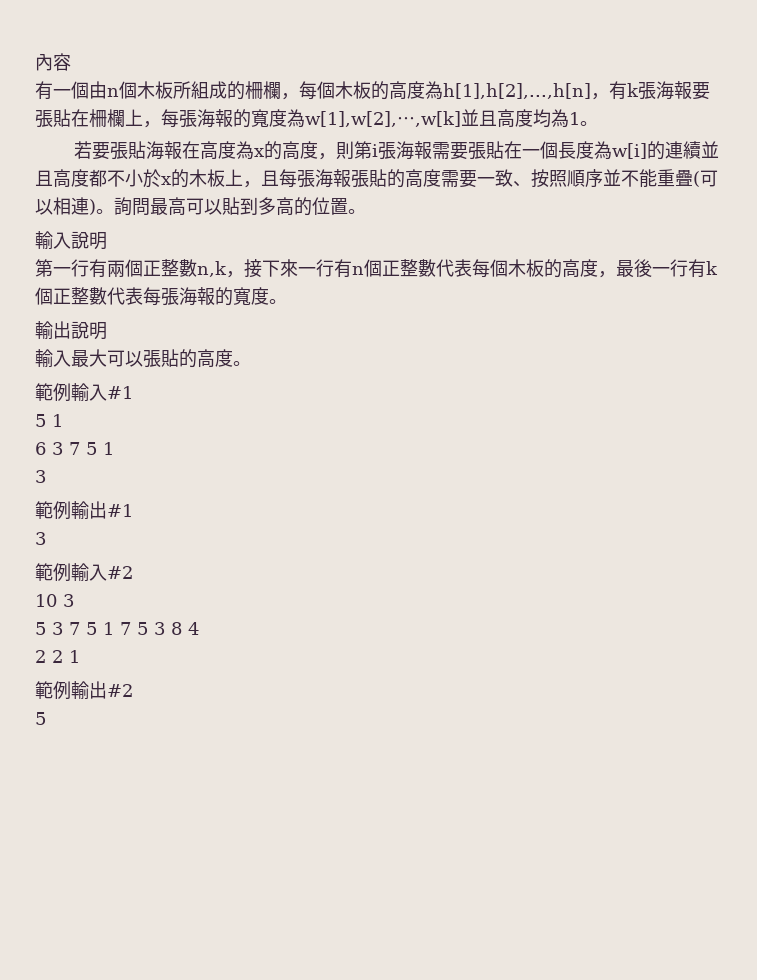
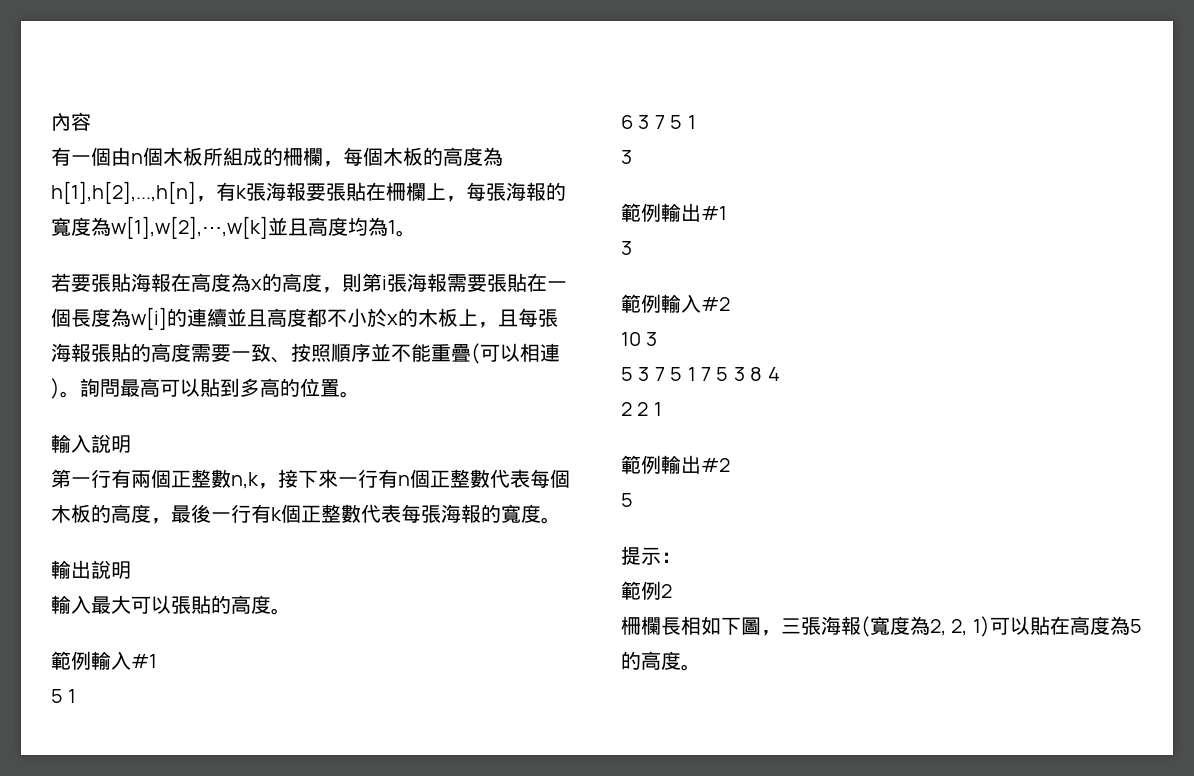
+ 提示：
+ 範例2
+ 柵欄長相如下圖，三張海報(寬度為2, 2, 1)可以貼在高度為5的高度。

